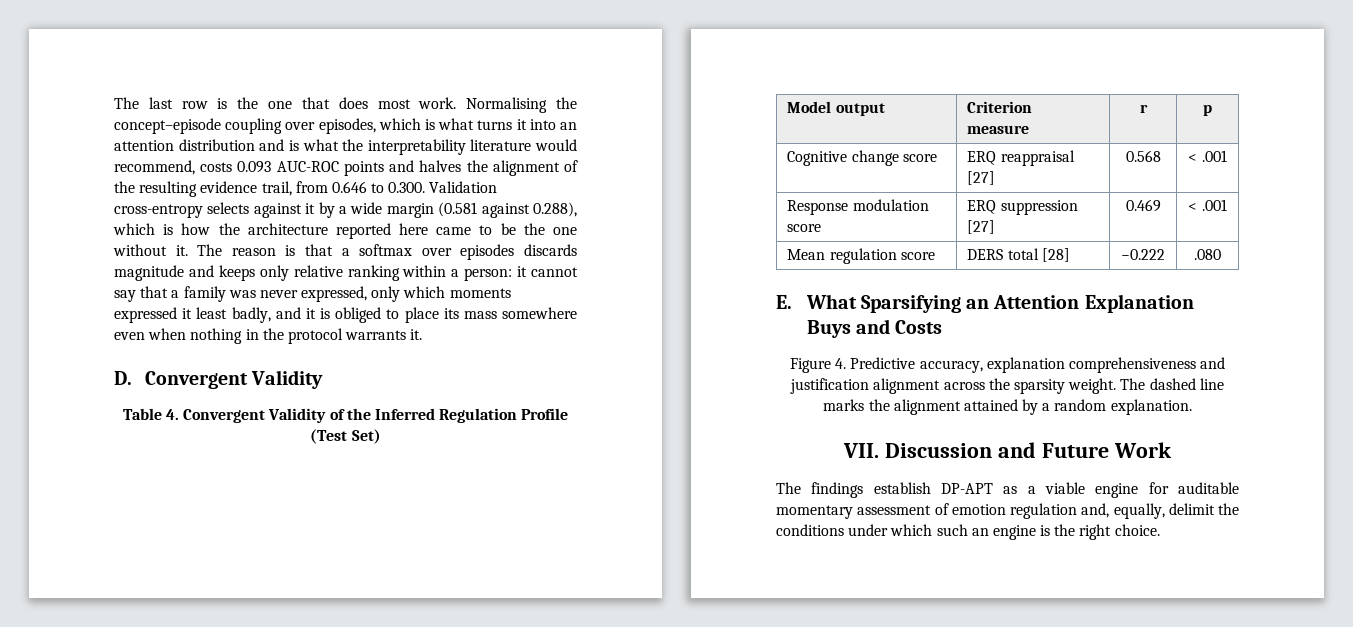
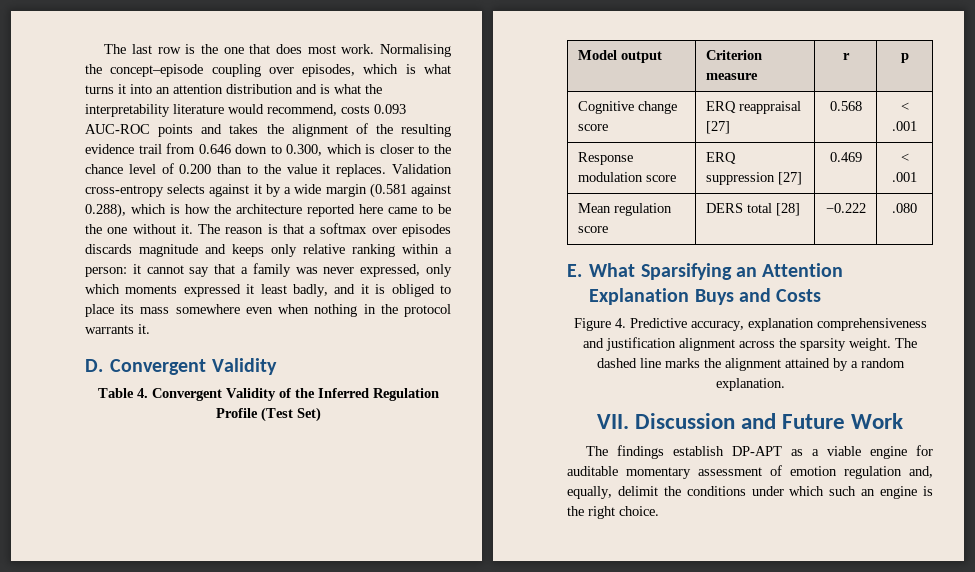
- Normalising the concept–episode coupling over episodes, which is what turns it into an attention distribution and is what the interpretability literature would recommend, costs 0.093 AUC-ROC points and halves the alignment of the resulting evidence trail, from 0.646 to 0.300. Validation cross-entropy selects against it by a wide margin (0.581 against 0.288), which is how the architecture reported here came to be the one without it.
+ Normalising the concept–episode coupling over episodes, which is what turns it into an attention distribution and is what the interpretability literature would recommend, costs 0.093 AUC-ROC points and takes the alignment of the resulting evidence trail from 0.646 down to 0.300, which is closer to the chance level of 0.200 than to the value it replaces. Validation cross-entropy selects against it by a wide margin (0.581 against 0.288), which is how the architecture reported here came to be the one without it.

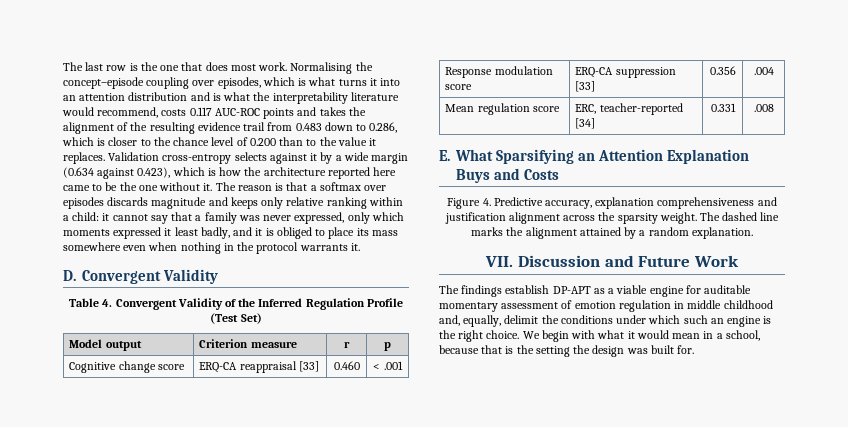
- Normalising the concept–episode coupling over episodes, which is what turns it into an attention distribution and is what the interpretability literature would recommend, costs 0.093 AUC-ROC points and takes the alignment of the resulting evidence trail from 0.646 down to 0.300, which is closer to the chance level of 0.200 than to the value it replaces.
+ Normalising the concept–episode coupling over episodes, which is what turns it into an attention distribution and is what the interpretability literature would recommend, costs 0.117 AUC-ROC points and takes the alignment of the resulting evidence trail from 0.483 down to 0.286, which is closer to the chance level of 0.200 than to the value it replaces.
- Validation cross-entropy selects against it by a wide margin (0.581 against 0.288), which is how the architecture reported here came to be the one without it.
+ Validation cross-entropy selects against it by a wide margin (0.634 against 0.423), which is how the architecture reported here came to be the one without it.
- The reason is that a softmax over episodes discards magnitude and keeps only relative ranking within a person: it cannot say that a family was never expressed, only which moments expressed it least badly, and it is obliged to place its mass somewhere even when nothing in the protocol warrants it.
+ The reason is that a softmax over episodes discards magnitude and keeps only relative ranking within a child: it cannot say that a family was never expressed, only which moments expressed it least badly, and it is obliged to place its mass somewhere even when nothing in the protocol warrants it.
- Cognitive change score | ERQ reappraisal [27] | 0.568 | < .001
+ Cognitive change score | ERQ-CA reappraisal [33] | 0.460 | < .001
- Response modulation score | ERQ suppression [27] | 0.469 | < .001
- Mean regulation score | DERS total [28] | −0.222 | .080
+ Response modulation score | ERQ-CA suppression [33] | 0.356 | .004
+ Mean regulation score | ERC, teacher-reported [34] | 0.331 | .008
- The findings establish DP-APT as a viable engine for auditable momentary assessment of emotion regulation and, equally, delimit the conditions under which such an engine is the right choice.
+ The findings establish DP-APT as a viable engine for auditable momentary assessment of emotion regulation in middle childhood and, equally, delimit the conditions under which such an engine is the right choice.
+ We begin with what it would mean in a school, because that is the setting the design was built for.

